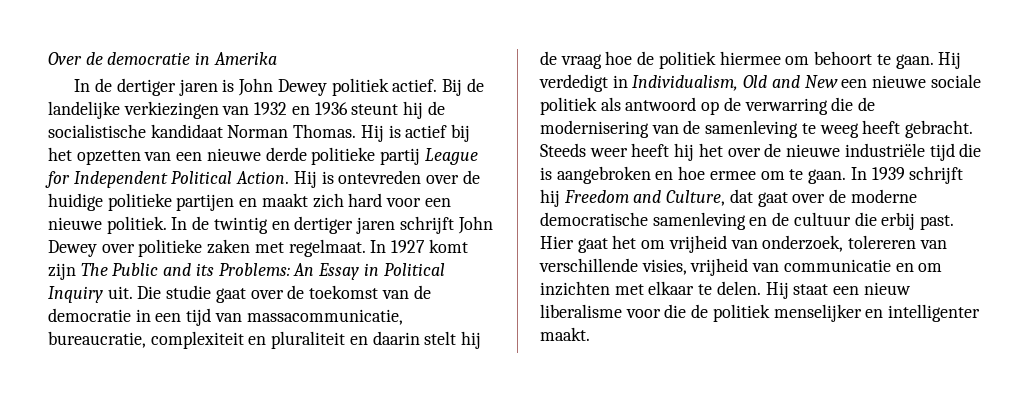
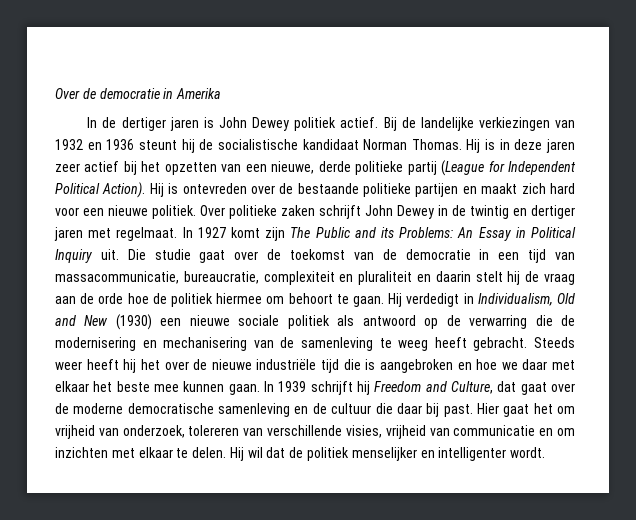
- Hij is actief bij het opzetten van een nieuwe derde politieke partij League for Independent Political Action.
+ Hij is in deze jaren zeer actief bij het opzetten van een nieuwe, derde politieke partij (League for Independent Political Action).
- Hij is ontevreden over de huidige politieke partijen en maakt zich hard voor een nieuwe politiek.
+ Hij is ontevreden over de bestaande politieke partijen en maakt zich hard voor een nieuwe politiek.
- In de twintig en dertiger jaren schrijft John Dewey over politieke zaken met regelmaat.
+ Over politieke zaken schrijft John Dewey in de twintig en dertiger jaren met regelmaat.
- Die studie gaat over de toekomst van de democratie in een tijd van massacommunicatie, bureaucratie, complexiteit en pluraliteit en daarin stelt hij de vraag hoe de politiek hiermee om behoort te gaan.
+ Die studie gaat over de toekomst van de democratie in een tijd van massacommunicatie, bureaucratie, complexiteit en pluraliteit en daarin stelt hij de vraag aan de orde hoe de politiek hiermee om behoort te gaan.
- Hij verdedigt in Individualism, Old and New een nieuwe sociale politiek als antwoord op de verwarring die de modernisering van de samenleving te weeg heeft gebracht.
+ Hij verdedigt in Individualism, Old and New (1930) een nieuwe sociale politiek als antwoord op de verwarring die de modernisering en mechanisering van de samenleving te weeg heeft gebracht.
- Steeds weer heeft hij het over de nieuwe industriële tijd die is aangebroken en hoe ermee om te gaan.
+ Steeds weer heeft hij het over de nieuwe industriële tijd die is aangebroken en hoe we daar met elkaar het beste mee kunnen gaan.
- In 1939 schrijft hij Freedom and Culture, dat gaat over de moderne democratische samenleving en de cultuur die erbij past.
+ In 1939 schrijft hij Freedom and Culture, dat gaat over de moderne democratische samenleving en de cultuur die daar bij past.
- Hij staat een nieuw liberalisme voor die de politiek menselijker en intelligenter maakt.
+ Hij wil dat de politiek menselijker en intelligenter wordt.

